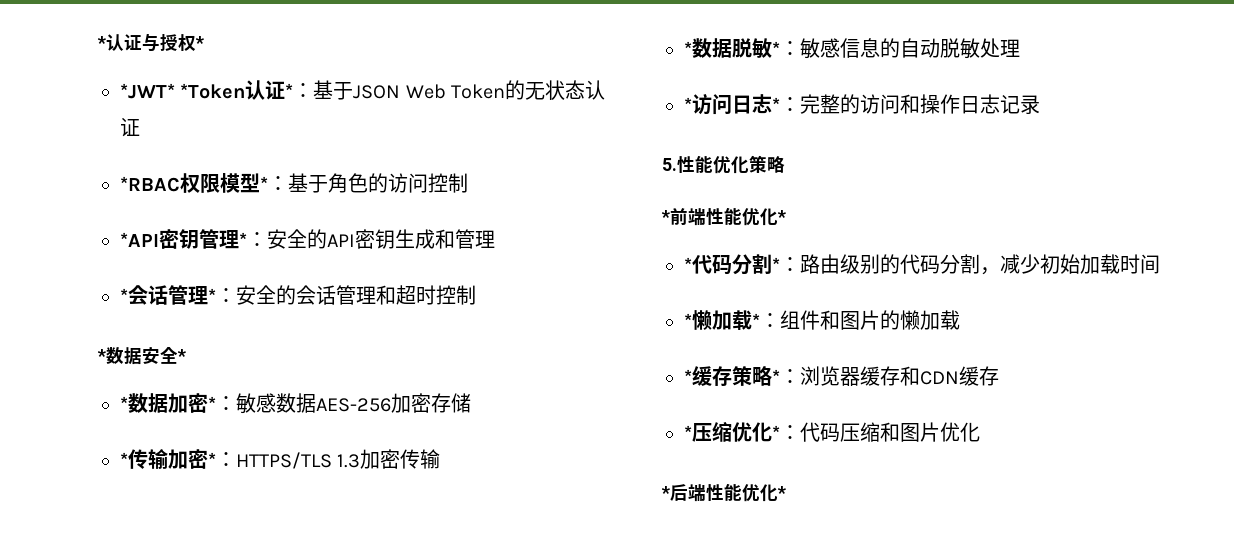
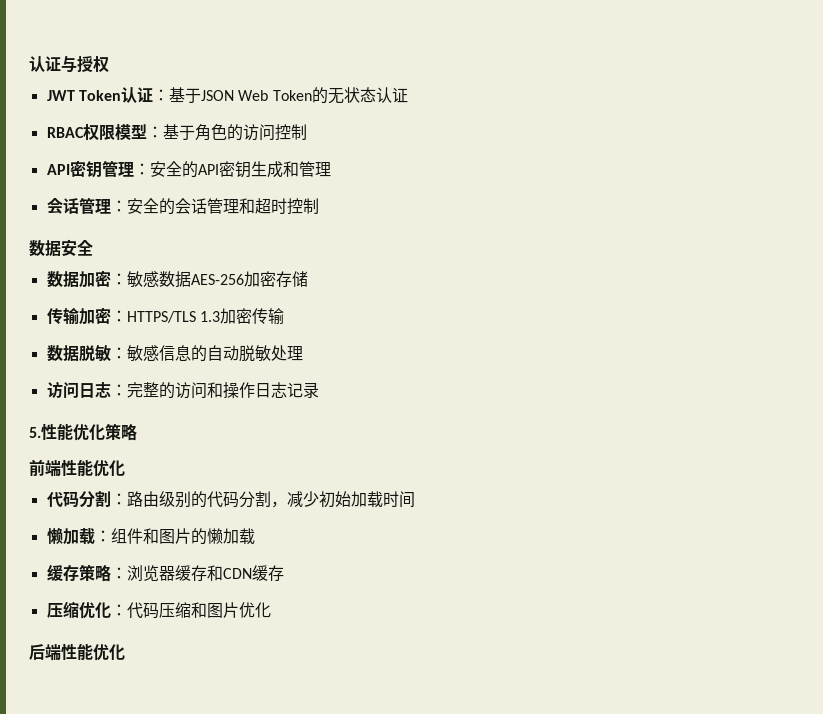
- *认证与授权*
- *JWT* *Token认证*：基于JSON Web Token的无状态认证
+ 认证与授权
+ JWT Token认证：基于JSON Web Token的无状态认证
- *RBAC权限模型*：基于角色的访问控制
+ RBAC权限模型：基于角色的访问控制
- *API密钥管理*：安全的API密钥生成和管理
+ API密钥管理：安全的API密钥生成和管理
- *会话管理*：安全的会话管理和超时控制
+ 会话管理：安全的会话管理和超时控制
- *数据安全*
- *数据加密*：敏感数据AES-256加密存储
+ 数据安全
+ 数据加密：敏感数据AES-256加密存储
- *传输加密*：HTTPS/TLS 1.3加密传输
+ 传输加密：HTTPS/TLS 1.3加密传输
- *数据脱敏*：敏感信息的自动脱敏处理
+ 数据脱敏：敏感信息的自动脱敏处理
- *访问日志*：完整的访问和操作日志记录
+ 访问日志：完整的访问和操作日志记录
- *前端性能优化*
- *代码分割*：路由级别的代码分割，减少初始加载时间
+ 前端性能优化
+ 代码分割：路由级别的代码分割，减少初始加载时间
- *懒加载*：组件和图片的懒加载
+ 懒加载：组件和图片的懒加载
- *缓存策略*：浏览器缓存和CDN缓存
+ 缓存策略：浏览器缓存和CDN缓存
- *压缩优化*：代码压缩和图片优化
+ 压缩优化：代码压缩和图片优化
- *后端性能优化*
+ 后端性能优化

